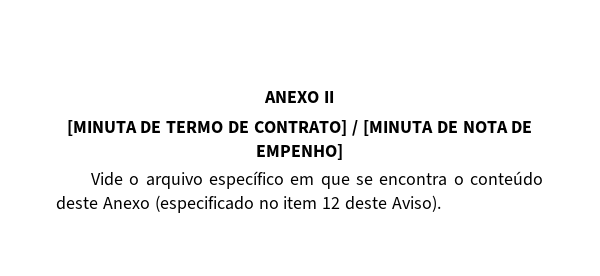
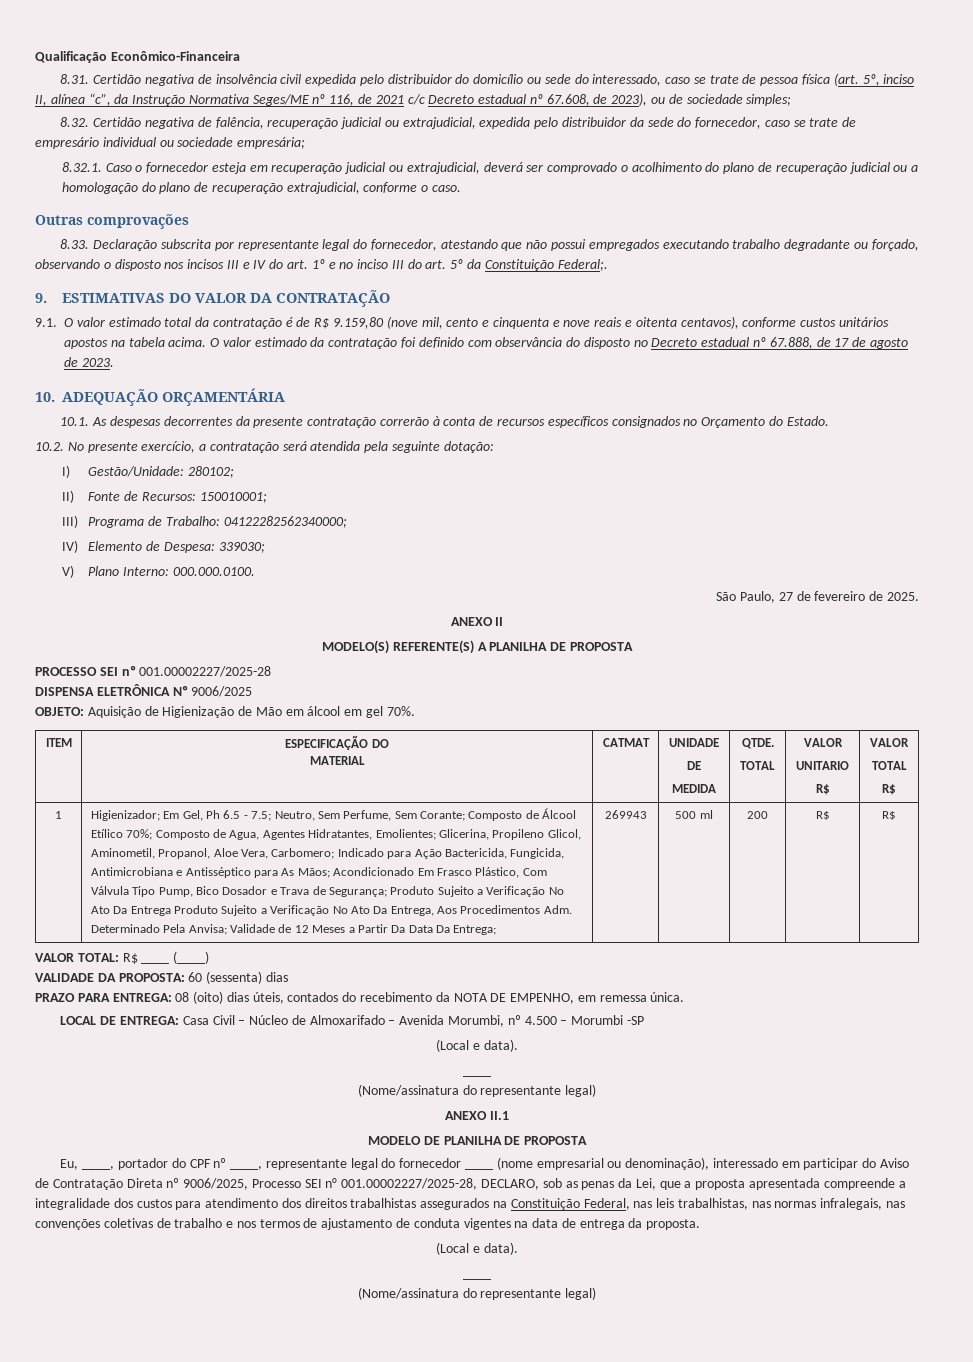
+ Qualificação Econômico-Financeira
+ 8.31. Certidão negativa de insolvência civil expedida pelo distribuidor do domicílio ou sede do interessado, caso se trate de pessoa física (art. 5º, inciso II, alínea “c”, da Instrução Normativa Seges/ME nº 116, de 2021 c/c Decreto estadual nº 67.608, de 2023), ou de sociedade simples;
+ 8.32. Certidão negativa de falência, recuperação judicial ou extrajudicial, expedida pelo distribuidor da sede do fornecedor, caso se trate de empresário individual ou sociedade empresária;
+ 8.32.1. Caso o fornecedor esteja em recuperação judicial ou extrajudicial, deverá ser comprovado o acolhimento do plano de recuperação judicial ou a homologação do plano de recuperação extrajudicial, conforme o caso.
+ Outras comprovações
+ 8.33. Declaração subscrita por representante legal do fornecedor, atestando que não possui empregados executando trabalho degradante ou forçado, observando o disposto nos incisos III e IV do art. 1º e no inciso III do art. 5º da Constituição Federal;.
+ 9. ESTIMATIVAS DO VALOR DA CONTRATAÇÃO
+ 9.1. O valor estimado total da contratação é de R$ 9.159,80 (nove mil, cento e cinquenta e nove reais e oitenta centavos), conforme custos unitários apostos na tabela acima. O valor estimado da contratação foi definido com observância do disposto no Decreto estadual nº 67.888, de 17 de agosto de 2023.
+ 10. ADEQUAÇÃO ORÇAMENTÁRIA
+ 10.1. As despesas decorrentes da presente contratação correrão à conta de recursos específicos consignados no Orçamento do Estado.
+ 10.2. No presente exercício, a contratação será atendida pela seguinte dotação:
+ I) Gestão/Unidade: 280102;
+ II) Fonte de Recursos: 150010001;
+ III) Programa de Trabalho: 04122282562340000;
+ IV) Elemento de Despesa: 339030;
+ V) Plano Interno: 000.000.0100.
+ São Paulo, 27 de fevereiro de 2025.
  ANEXO II
- [MINUTA DE TERMO DE CONTRATO] / [MINUTA DE NOTA DE EMPENHO]
- Vide o arquivo específico em que se encontra o conteúdo deste Anexo (especificado no item 12 deste Aviso).
+ MODELO(S) REFERENTE(S) A PLANILHA DE PROPOSTA
+ PROCESSO SEI nº 001.00002227/2025-28
+ DISPENSA ELETRÔNICA Nº 9006/2025
+ OBJETO: Aquisição de Higienização de Mão em álcool em gel 70%.
+ ITEM | ESPECIFICAÇÃO DO
+ MATERIAL | CATMAT | UNIDADE
+ DE
+ MEDIDA | QTDE.
+ TOTAL | VALOR
+ UNITARIO
+ R$ | VALOR
+ TOTAL
+ R$
+ 1 | Higienizador; Em Gel, Ph 6.5 - 7.5; Neutro, Sem Perfume, Sem Corante; Composto de Álcool Etílico 70%; Composto de Agua, Agentes Hidratantes, Emolientes; Glicerina, Propileno Glicol, Aminometil, Propanol, Aloe Vera, Carbomero; Indicado para Ação Bactericida, Fungicida, Antimicrobiana e Antisséptico para As Mãos; Acondicionado Em Frasco Plástico, Com Válvula Tipo Pump, Bico Dosador e Trava de Segurança; Produto Sujeito a Verificação No Ato Da Entrega Produto Sujeito a Verificação No Ato Da Entrega, Aos Procedimentos Adm. Determinado Pela Anvisa; Validade de 12 Meses a Partir Da Data Da Entrega; | 269943 | 500 ml | 200 | R$ | R$
+ VALOR TOTAL: R$ ____ (____)
+ VALIDADE DA PROPOSTA: 60 (sessenta) dias
+ PRAZO PARA ENTREGA: 08 (oito) dias úteis, contados do recebimento da NOTA DE EMPENHO, em remessa única.
+ LOCAL DE ENTREGA: Casa Civil – Núcleo de Almoxarifado – Avenida Morumbi, nº 4.500 – Morumbi -SP
+ (Local e data).
+ ____
+ (Nome/assinatura do representante legal)
+ ANEXO II.1
+ MODELO DE PLANILHA DE PROPOSTA
+ Eu, ____, portador do CPF nº ____, representante legal do fornecedor ____ (nome empresarial ou denominação), interessado em participar do Aviso de Contratação Direta nº 9006/2025, Processo SEI n° 001.00002227/2025-28, DECLARO, sob as penas da Lei, que a proposta apresentada compreende a integralidade dos custos para atendimento dos direitos trabalhistas assegurados na Constituição Federal, nas leis trabalhistas, nas normas infralegais, nas convenções coletivas de trabalho e nos termos de ajustamento de conduta vigentes na data de entrega da proposta.
+ (Local e data).
+ ____
+ (Nome/assinatura do representante legal)

